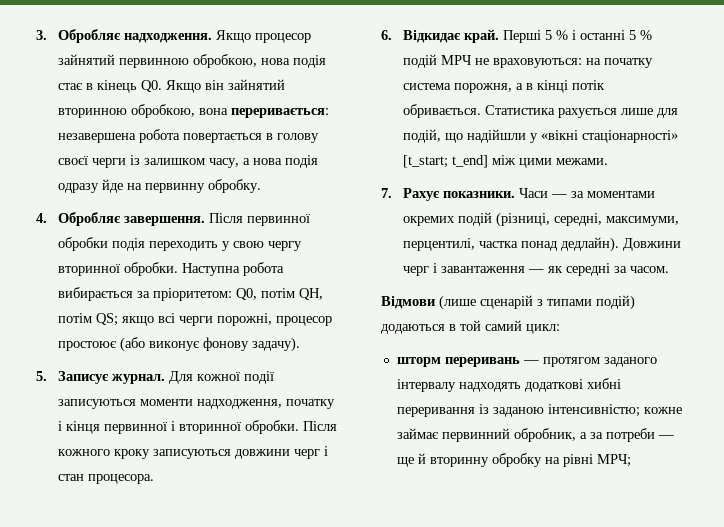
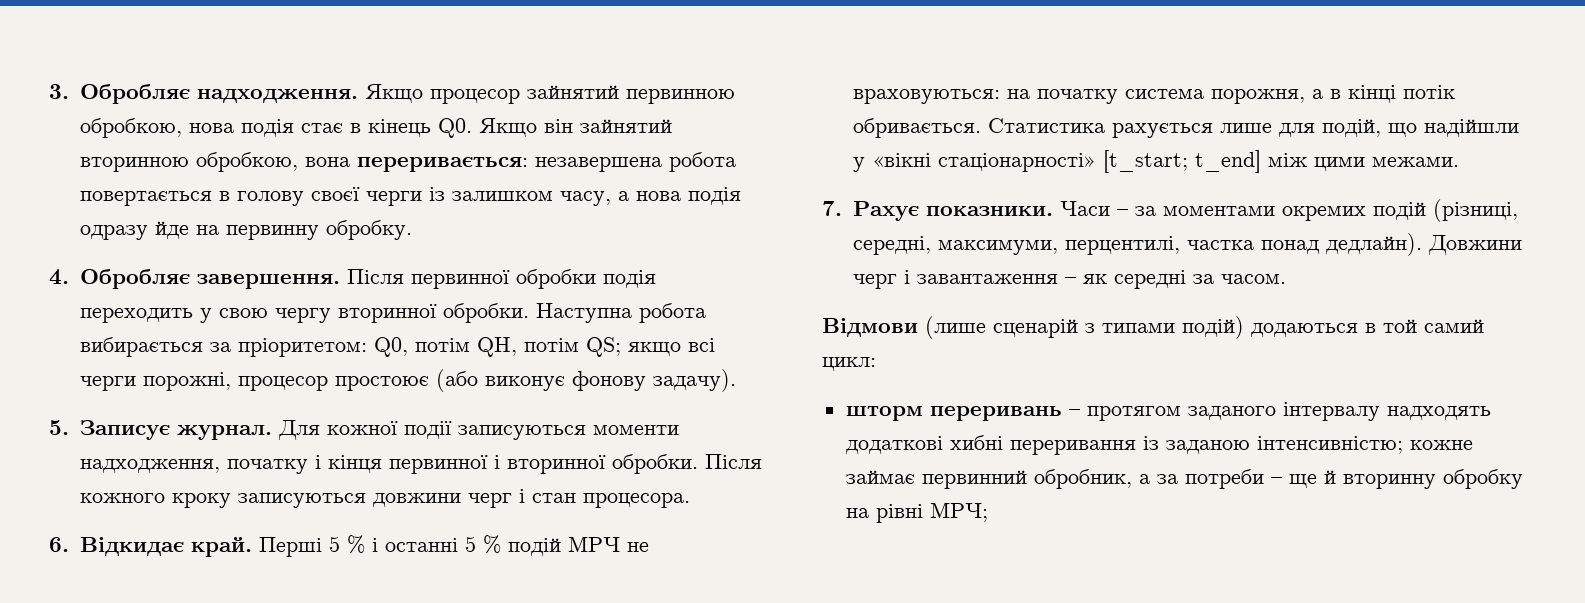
- Часи — за моментами окремих подій (різниці, середні, максимуми, перцентилі, частка понад дедлайн).
+ Часи – за моментами окремих подій (різниці, середні, максимуми, перцентилі, частка понад дедлайн).
- Довжини черг і завантаження — як середні за часом.
+ Довжини черг і завантаження – як середні за часом.
- шторм переривань — протягом заданого інтервалу надходять додаткові хибні переривання із заданою інтенсивністю; кожне займає первинний обробник, а за потреби — ще й вторинну обробку на рівні МРЧ;
+ шторм переривань – протягом заданого інтервалу надходять додаткові хибні переривання із заданою інтенсивністю; кожне займає первинний обробник, а за потреби – ще й вторинну обробку на рівні МРЧ;

